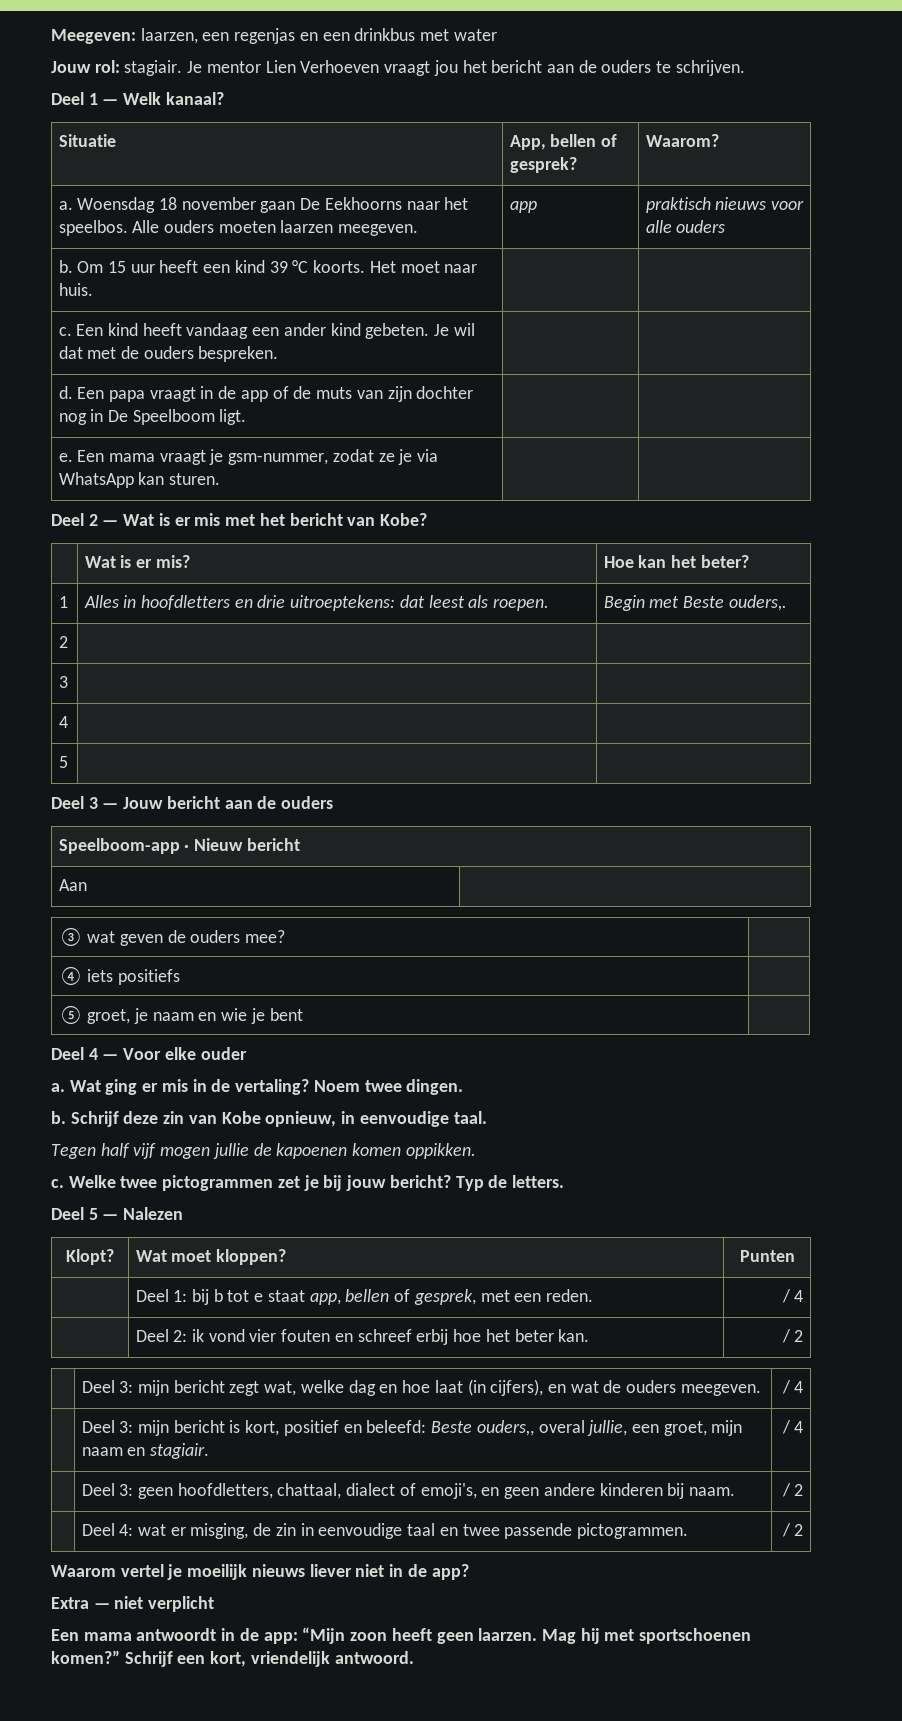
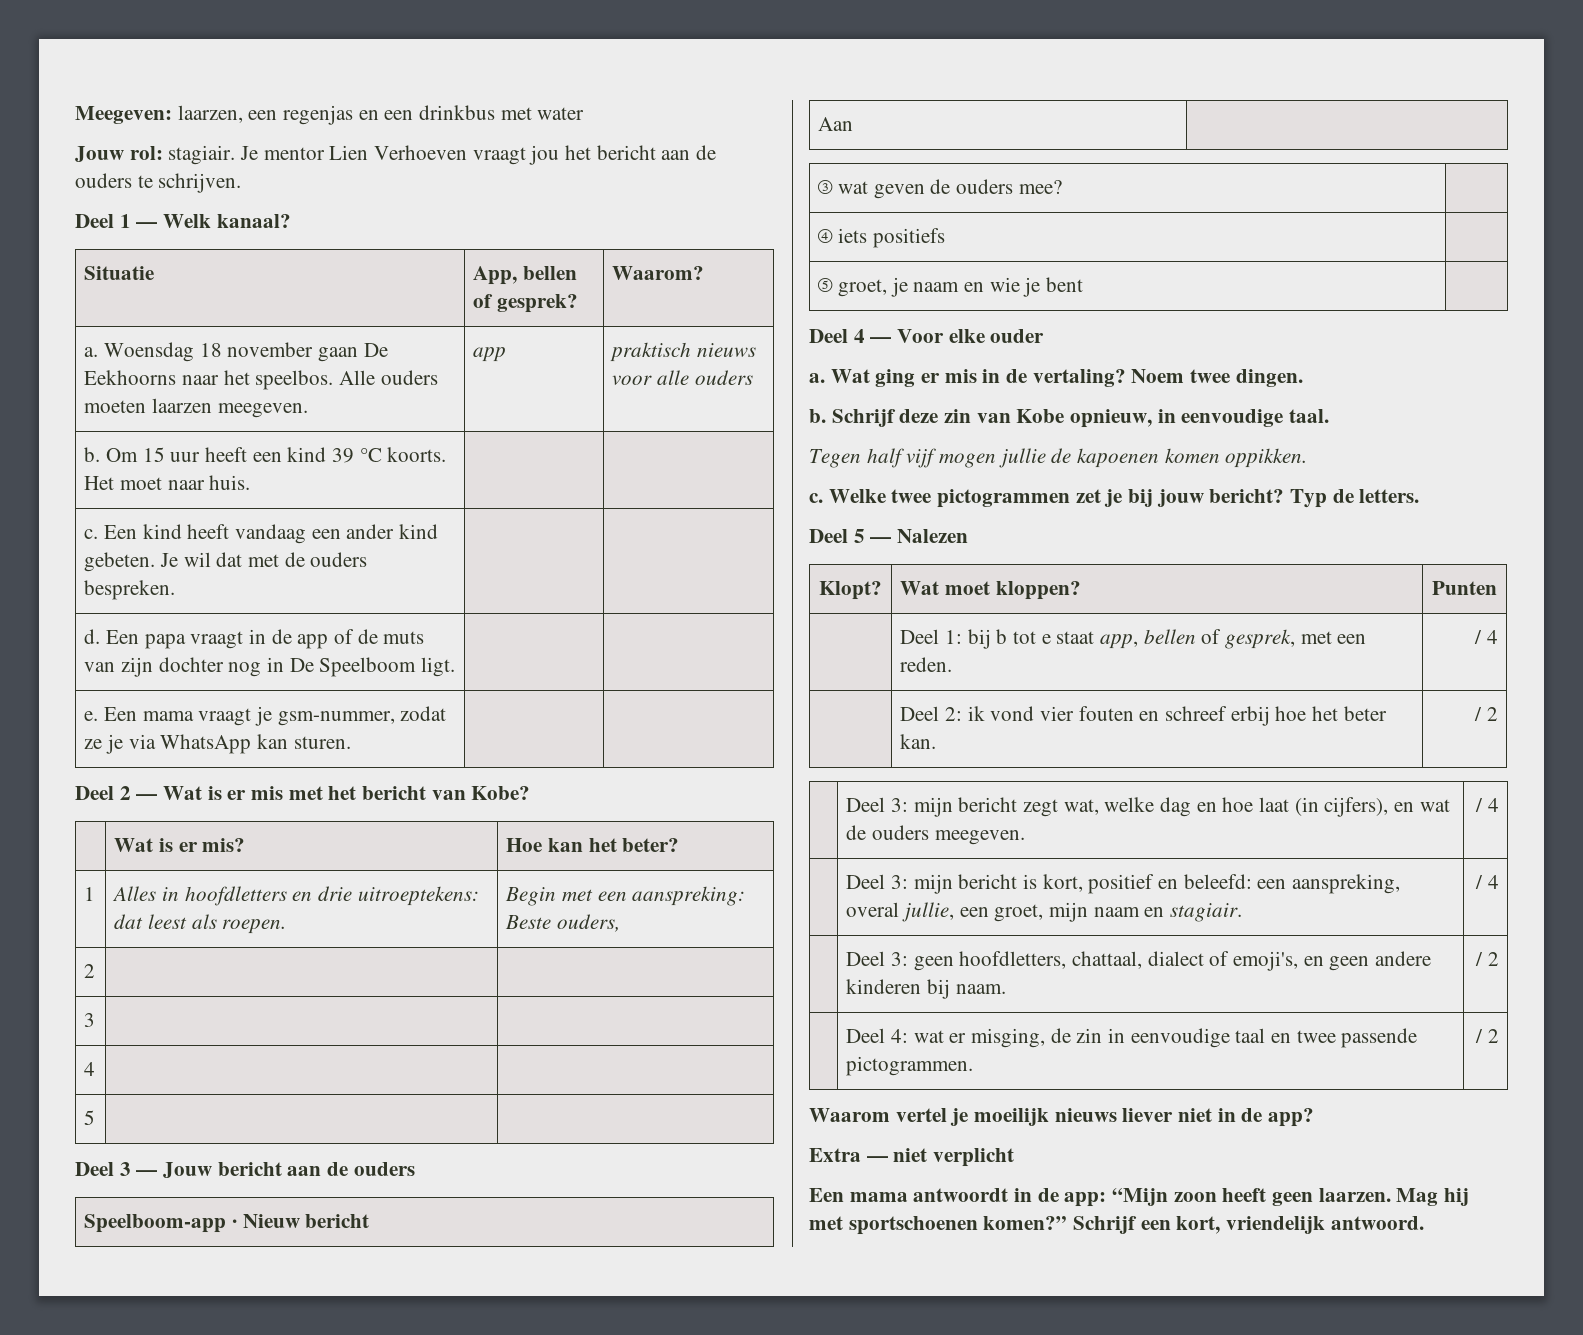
- 1 | Alles in hoofdletters en drie uitroeptekens: dat leest als roepen. | Begin met Beste ouders,.
+ 1 | Alles in hoofdletters en drie uitroeptekens: dat leest als roepen. | Begin met een aanspreking: Beste ouders,
- | Deel 3: mijn bericht is kort, positief en beleefd: Beste ouders,, overal jullie, een groet, mijn naam en stagiair. | / 4
+ | Deel 3: mijn bericht is kort, positief en beleefd: een aanspreking, overal jullie, een groet, mijn naam en stagiair. | / 4

